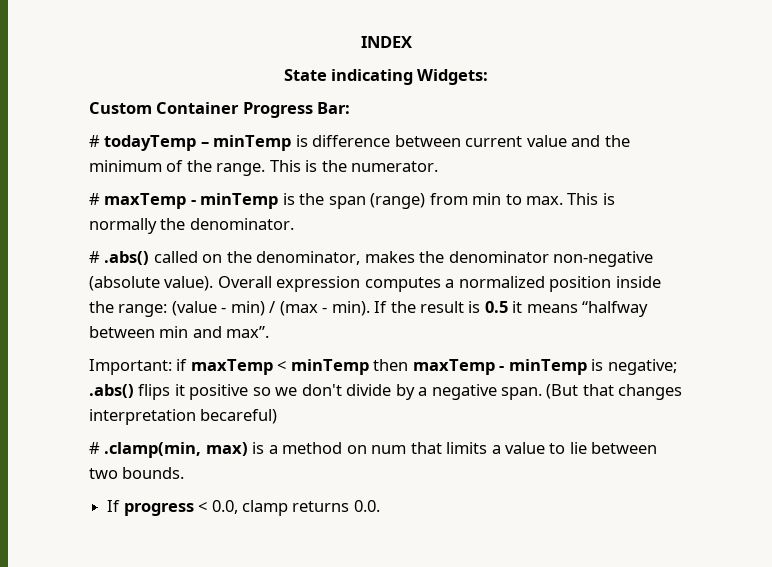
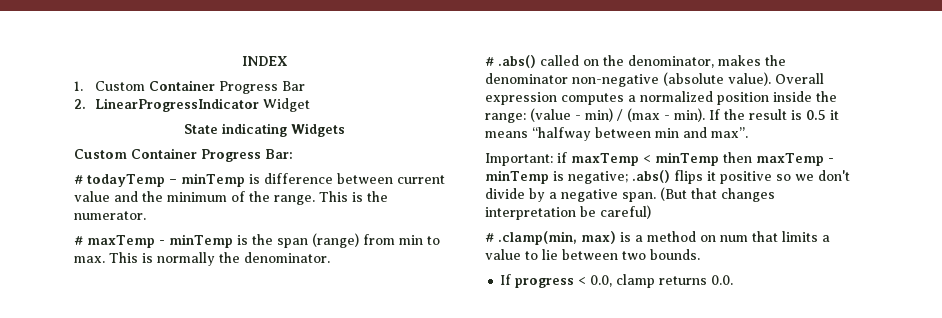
+ 1. Custom Container Progress Bar
+ 2. LinearProgressIndicator Widget
- State indicating Widgets:
+ State indicating Widgets
- (But that changes interpretation becareful)
+ (But that changes interpretation be careful)

